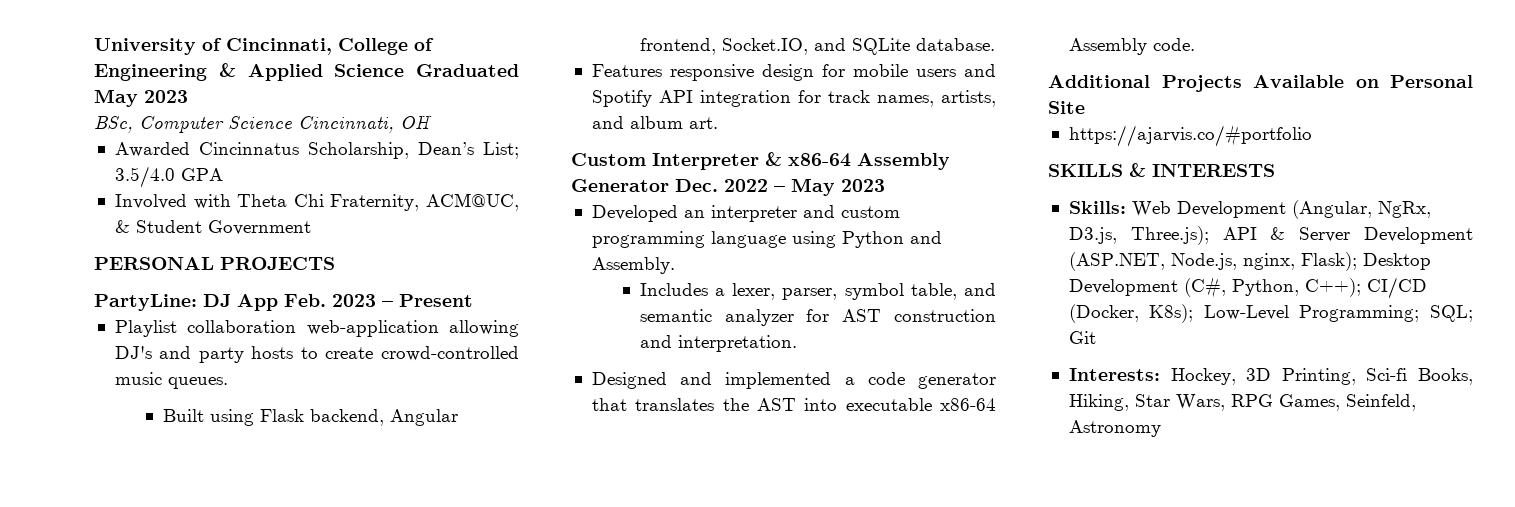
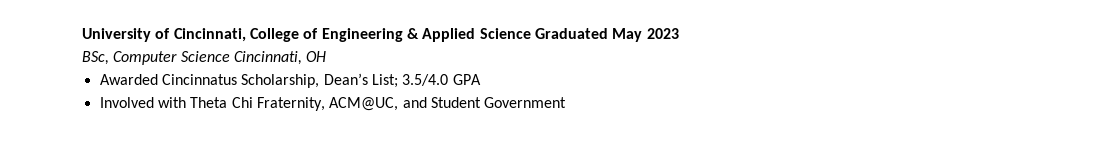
- Involved with Theta Chi Fraternity, ACM@UC, & Student Government
+ Involved with Theta Chi Fraternity, ACM@UC, and Student Government
- PERSONAL PROJECTS
- PartyLine: DJ App Feb. 2023 – Present
- Playlist collaboration web-application allowing DJ's and party hosts to create crowd-controlled music queues.
- Built using Flask backend, Angular frontend, Socket.IO, and SQLite database.
- Features responsive design for mobile users and Spotify API integration for track names, artists, and album art.
- Custom Interpreter & x86-64 Assembly Generator Dec. 2022 – May 2023
- Developed an interpreter and custom programming language using Python and Assembly.
- Includes a lexer, parser, symbol table, and semantic analyzer for AST construction and interpretation.
- Designed and implemented a code generator that translates the AST into executable x86-64 Assembly code.
- Additional Projects Available on Personal Site
- https://ajarvis.co/#portfolio
- SKILLS & INTERESTS
- Skills: Web Development (Angular, NgRx, D3.js, Three.js); API & Server Development (ASP.NET, Node.js, nginx, Flask); Desktop Development (C#, Python, C++); CI/CD (Docker, K8s); Low-Level Programming; SQL; Git
- Interests: Hockey, 3D Printing, Sci-fi Books, Hiking, Star Wars, RPG Games, Seinfeld, Astronomy

